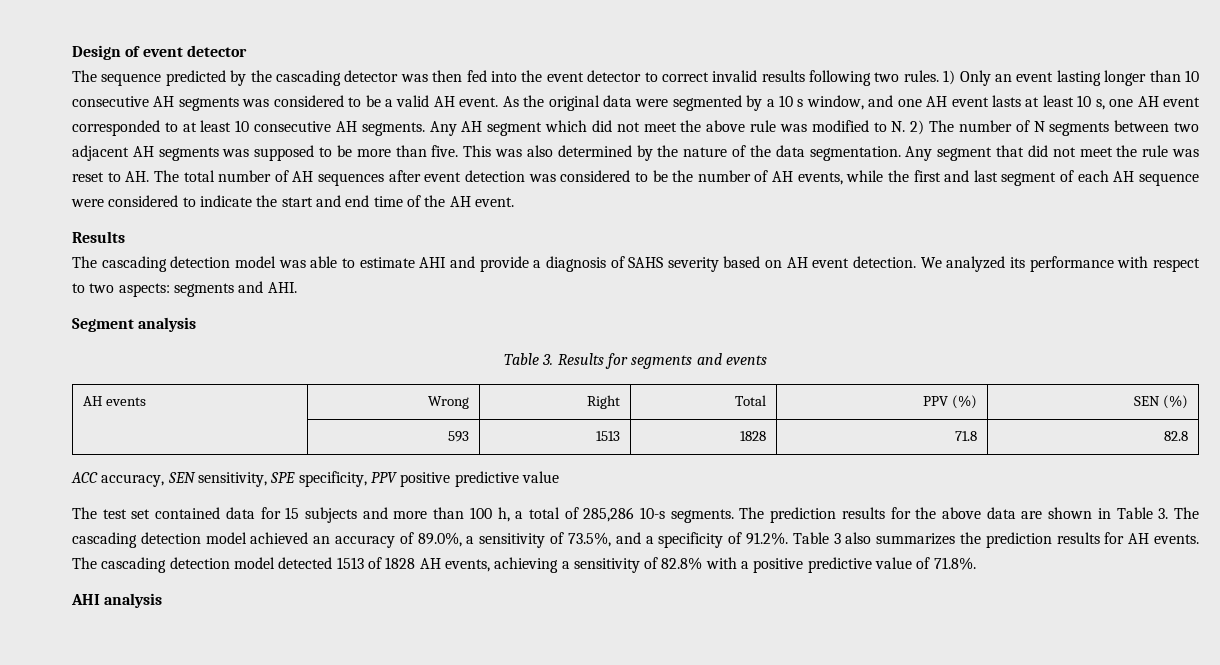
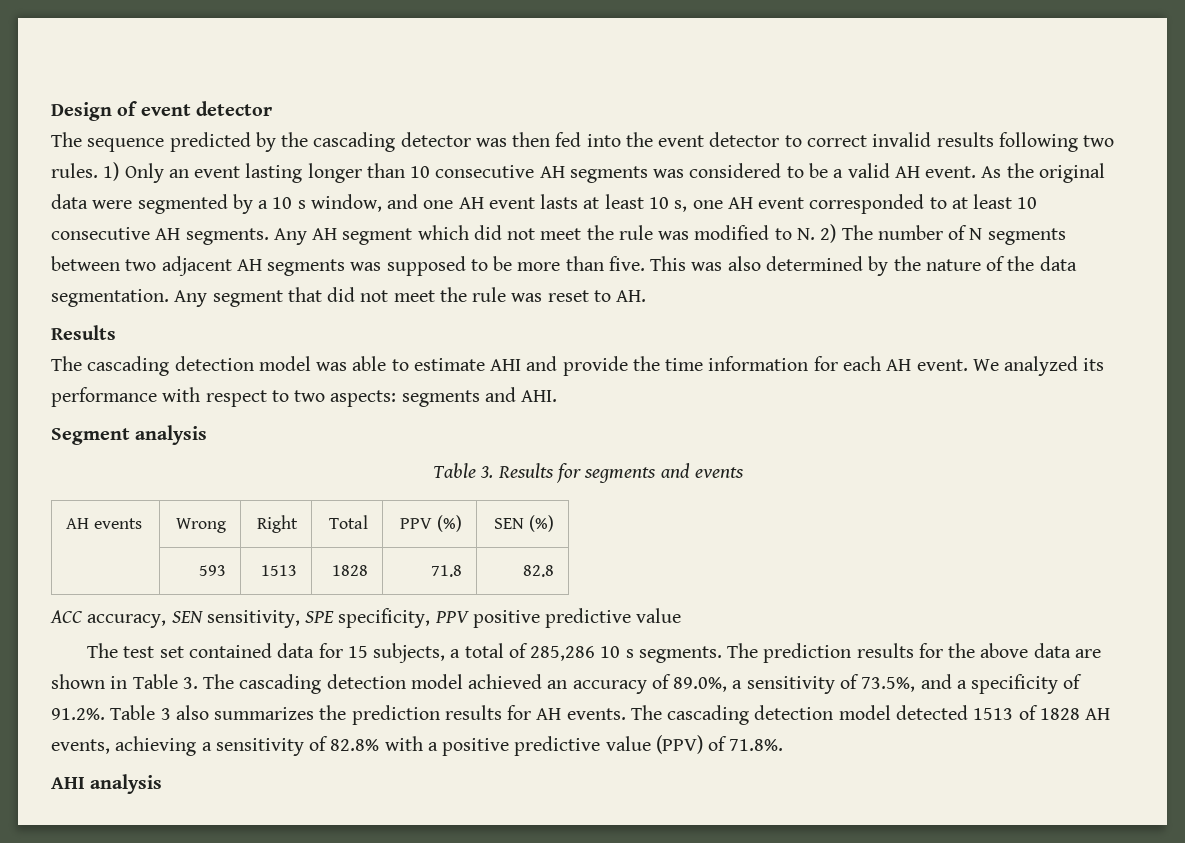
- Any AH segment which did not meet the above rule was modified to N. 2) The number of N segments between two adjacent AH segments was supposed to be more than five.
+ Any AH segment which did not meet the rule was modified to N. 2) The number of N segments between two adjacent AH segments was supposed to be more than five.
- Any segment that did not meet the rule was reset to AH. The total number of AH sequences after event detection was considered to be the number of AH events, while the first and last segment of each AH sequence were considered to indicate the start and end time of the AH event.
+ Any segment that did not meet the rule was reset to AH.
- The cascading detection model was able to estimate AHI and provide a diagnosis of SAHS severity based on AH event detection.
+ The cascading detection model was able to estimate AHI and provide the time information for each AH event.
- The test set contained data for 15 subjects and more than 100 h, a total of 285,286 10-s segments.
+ The test set contained data for 15 subjects, a total of 285,286 10 s segments.
- The cascading detection model detected 1513 of 1828 AH events, achieving a sensitivity of 82.8% with a positive predictive value of 71.8%.
+ The cascading detection model detected 1513 of 1828 AH events, achieving a sensitivity of 82.8% with a positive predictive value (PPV) of 71.8%.

